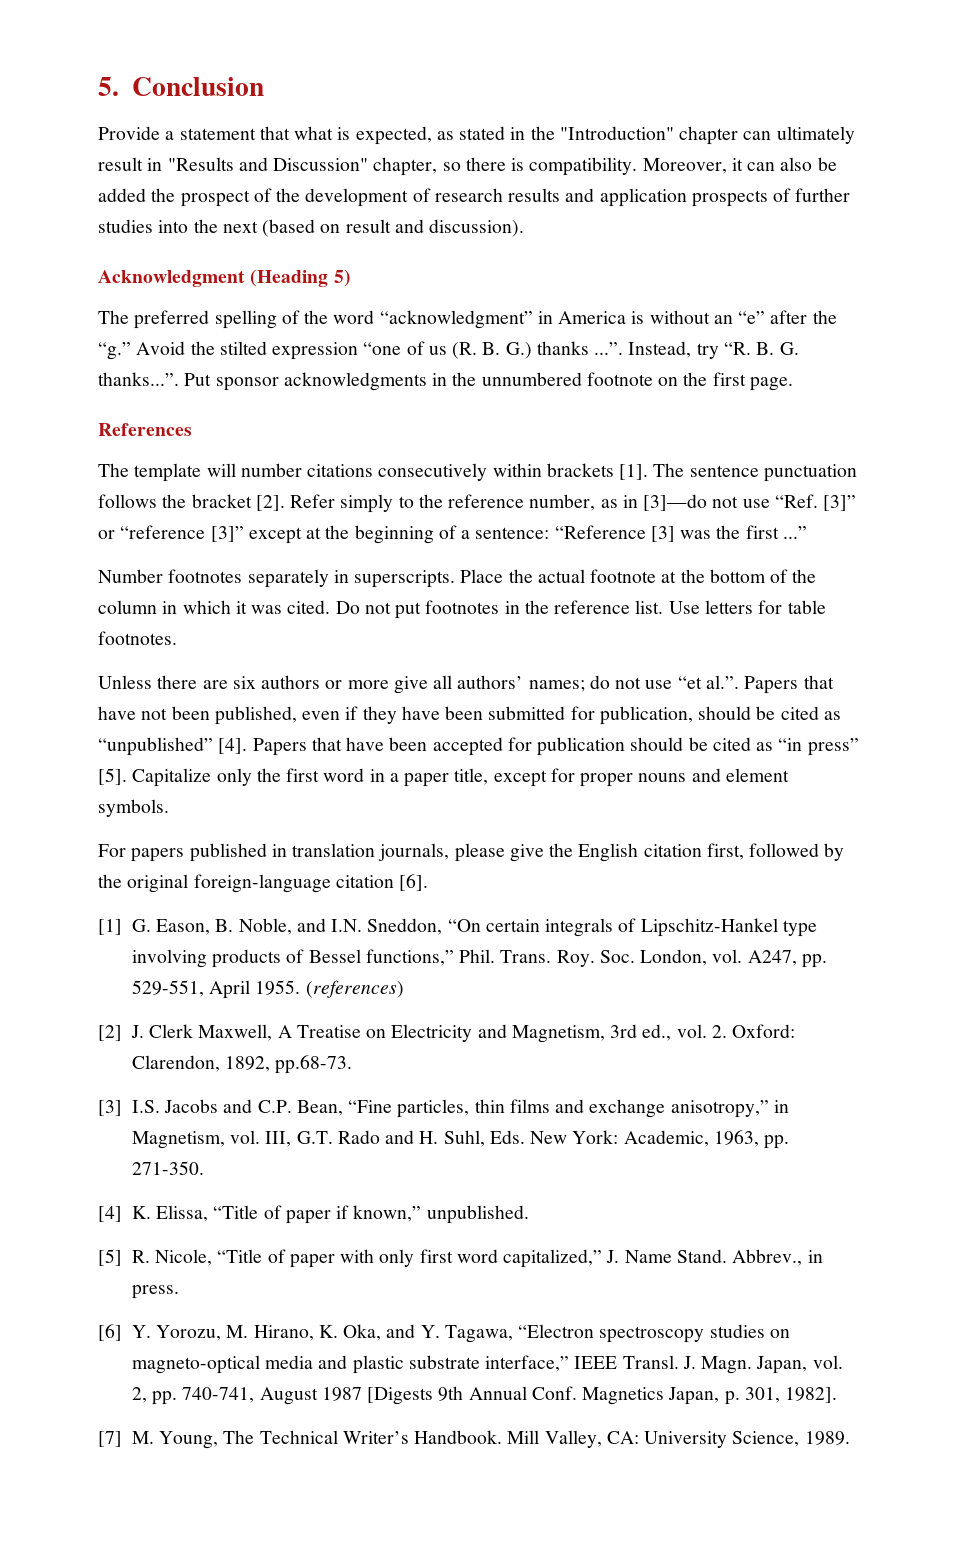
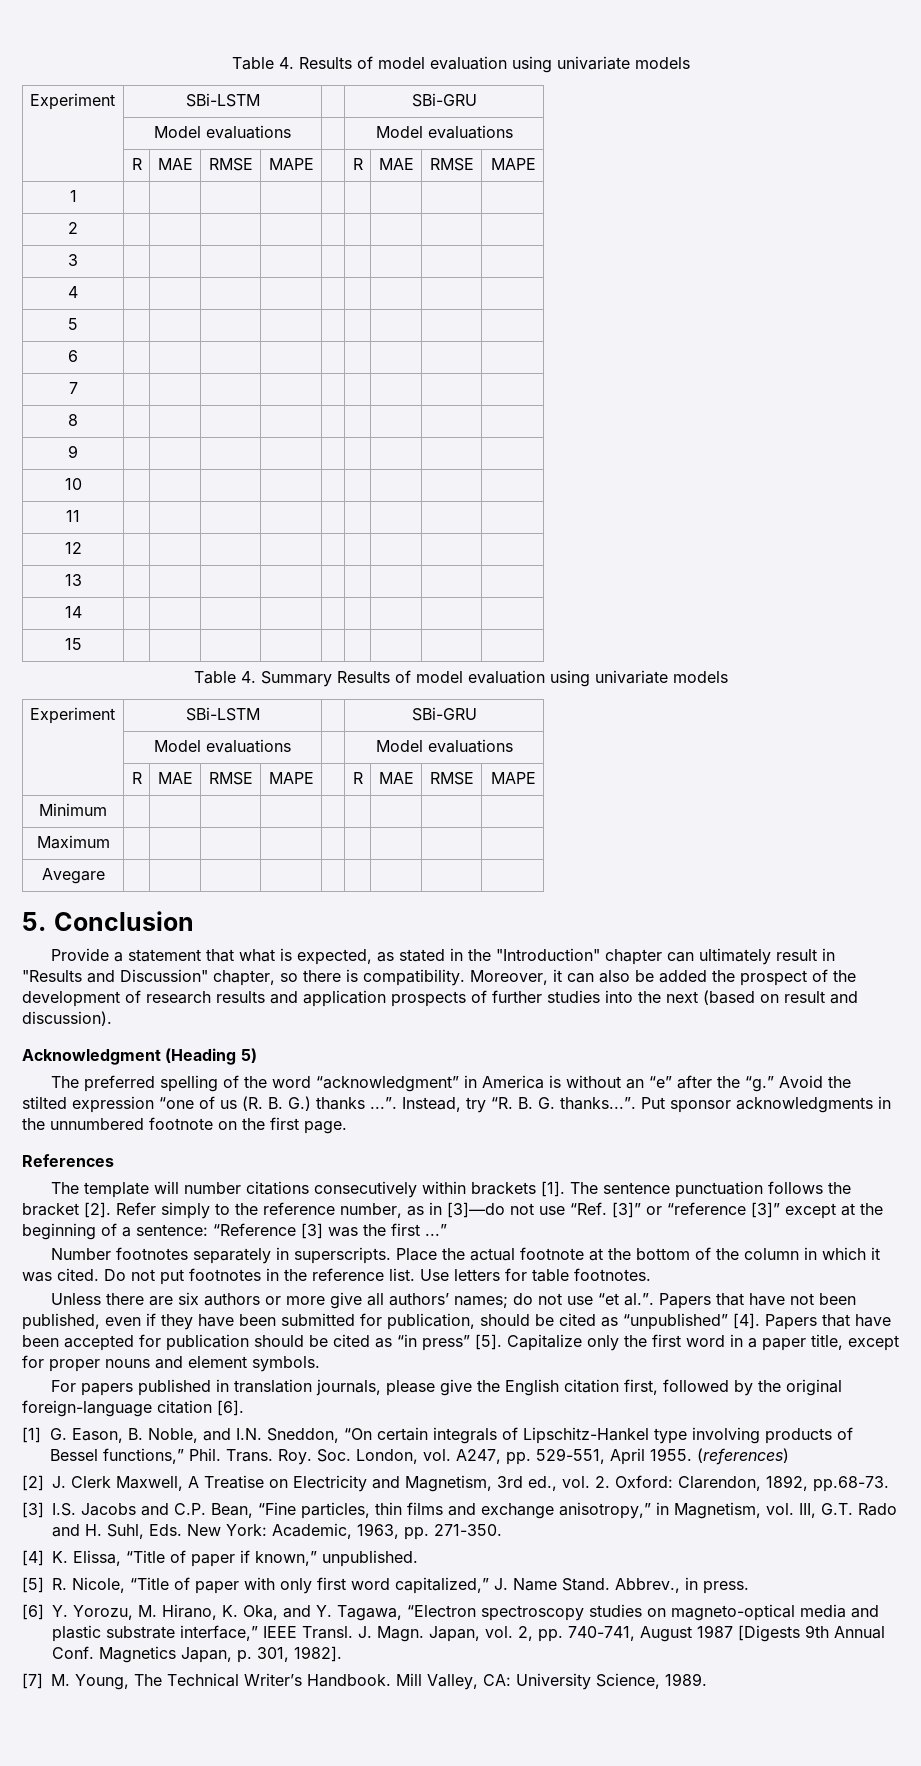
+ Table 4. Results of model evaluation using univariate models
+ Experiment | SBi-LSTM | | SBi-GRU
+ | Model evaluations | | Model evaluations
+ | R | MAE | RMSE | MAPE | | R | MAE | RMSE | MAPE
+ 1 | | | | | | | | |
+ 2 | | | | | | | | |
+ 3 | | | | | | | | |
+ 4 | | | | | | | | |
+ 5 | | | | | | | | |
+ 6 | | | | | | | | |
+ 7 | | | | | | | | |
+ 8 | | | | | | | | |
+ 9 | | | | | | | | |
+ 10 | | | | | | | | |
+ 11 | | | | | | | | |
+ 12 | | | | | | | | |
+ 13 | | | | | | | | |
+ 14 | | | | | | | | |
+ 15 | | | | | | | | |
+ Table 4. Summary Results of model evaluation using univariate models
+ Experiment | SBi-LSTM | | SBi-GRU
+ | Model evaluations | | Model evaluations
+ | R | MAE | RMSE | MAPE | | R | MAE | RMSE | MAPE
+ Minimum | | | | | | | | |
+ Maximum | | | | | | | | |
+ Avegare | | | | | | | | |

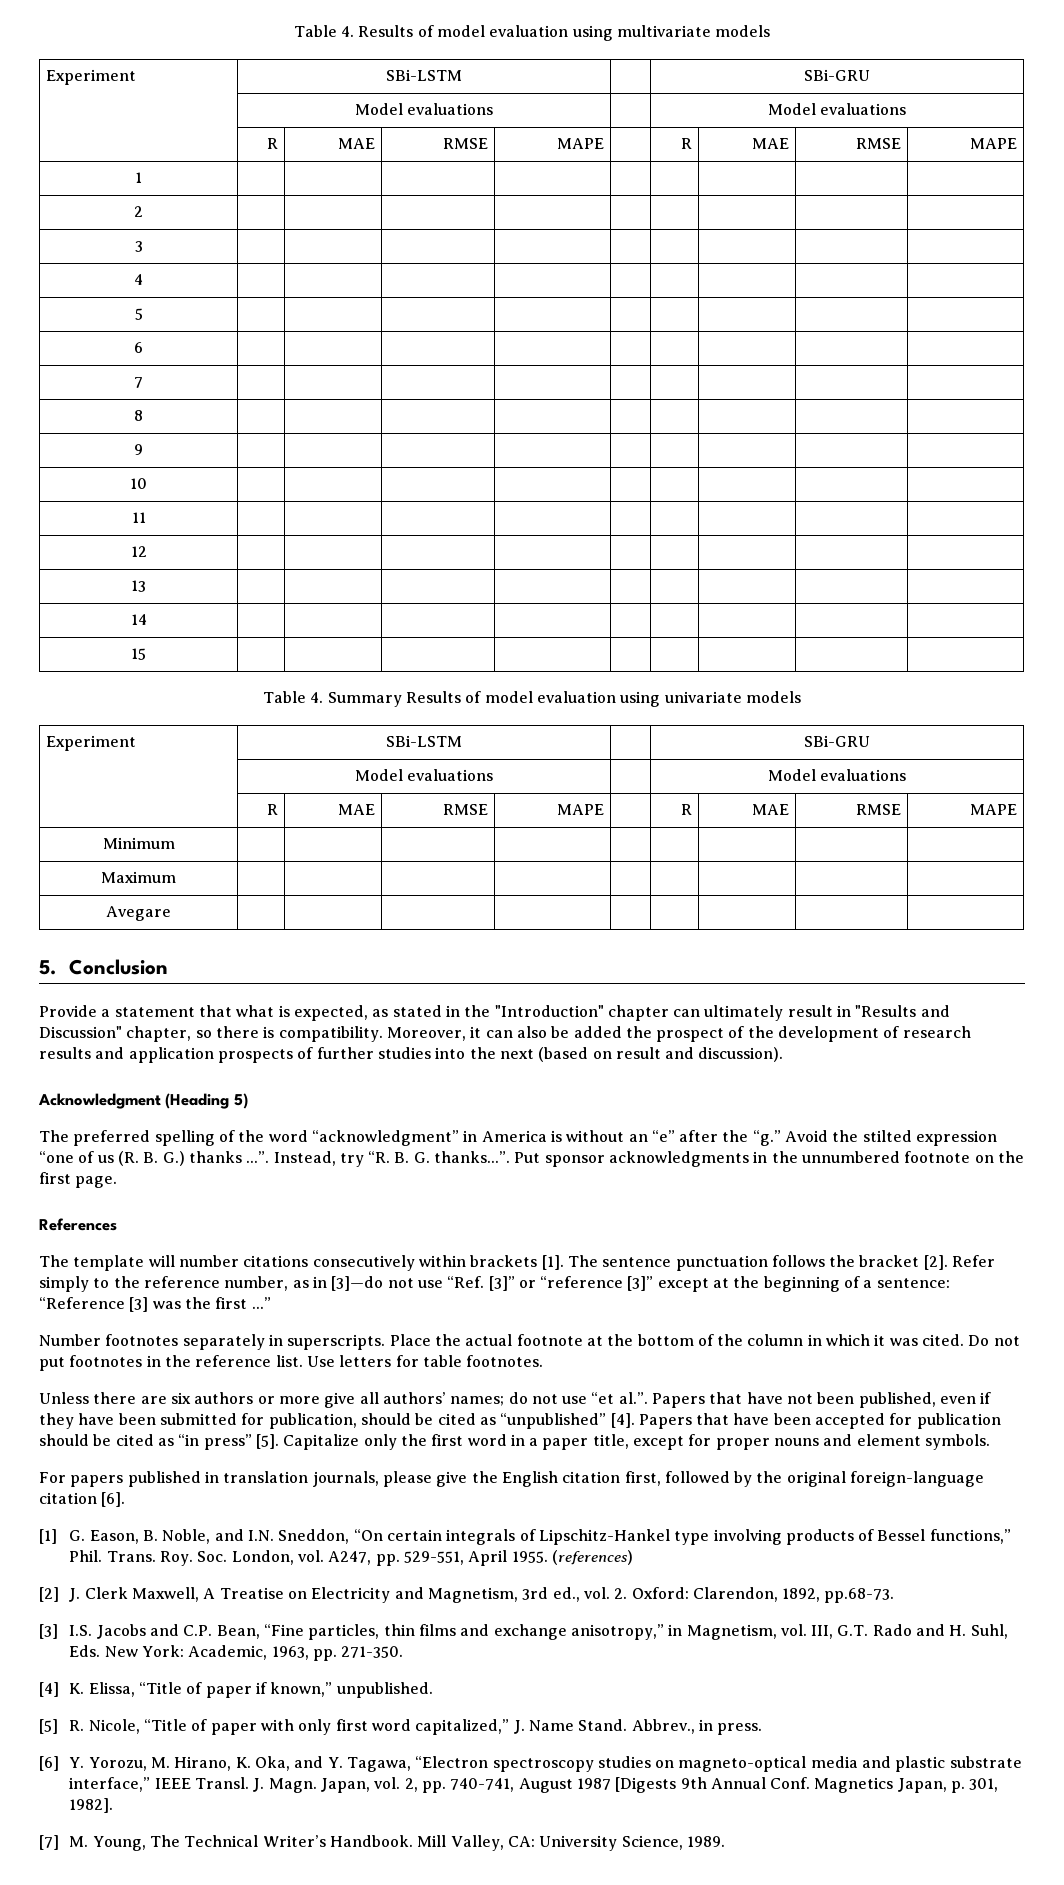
- Table 4. Results of model evaluation using univariate models
+ Table 4. Results of model evaluation using multivariate models

